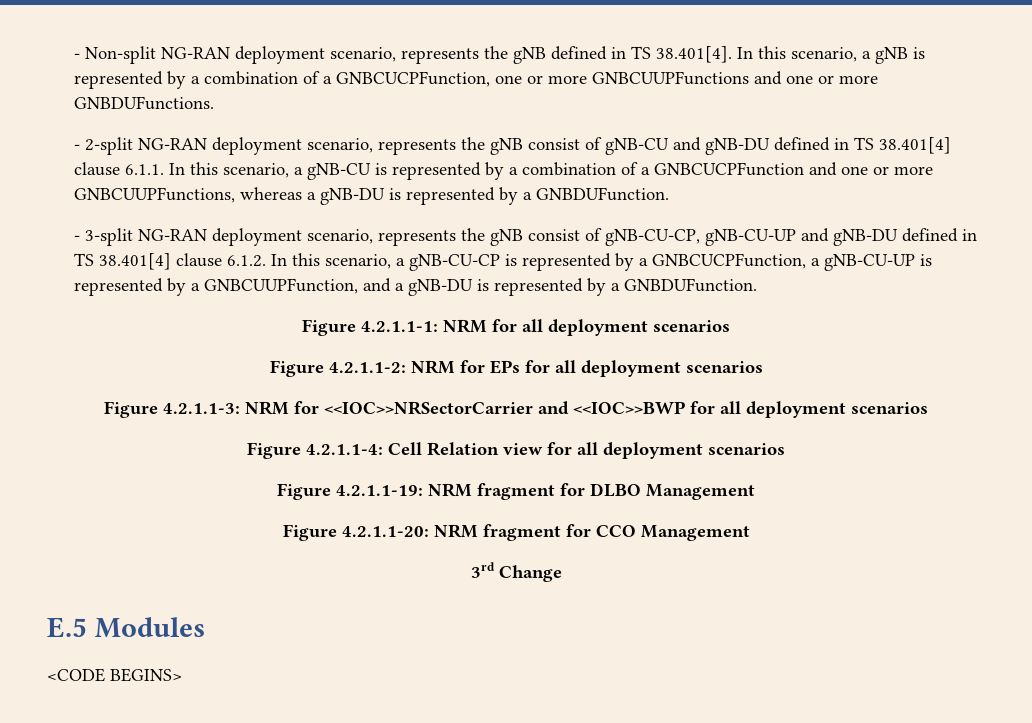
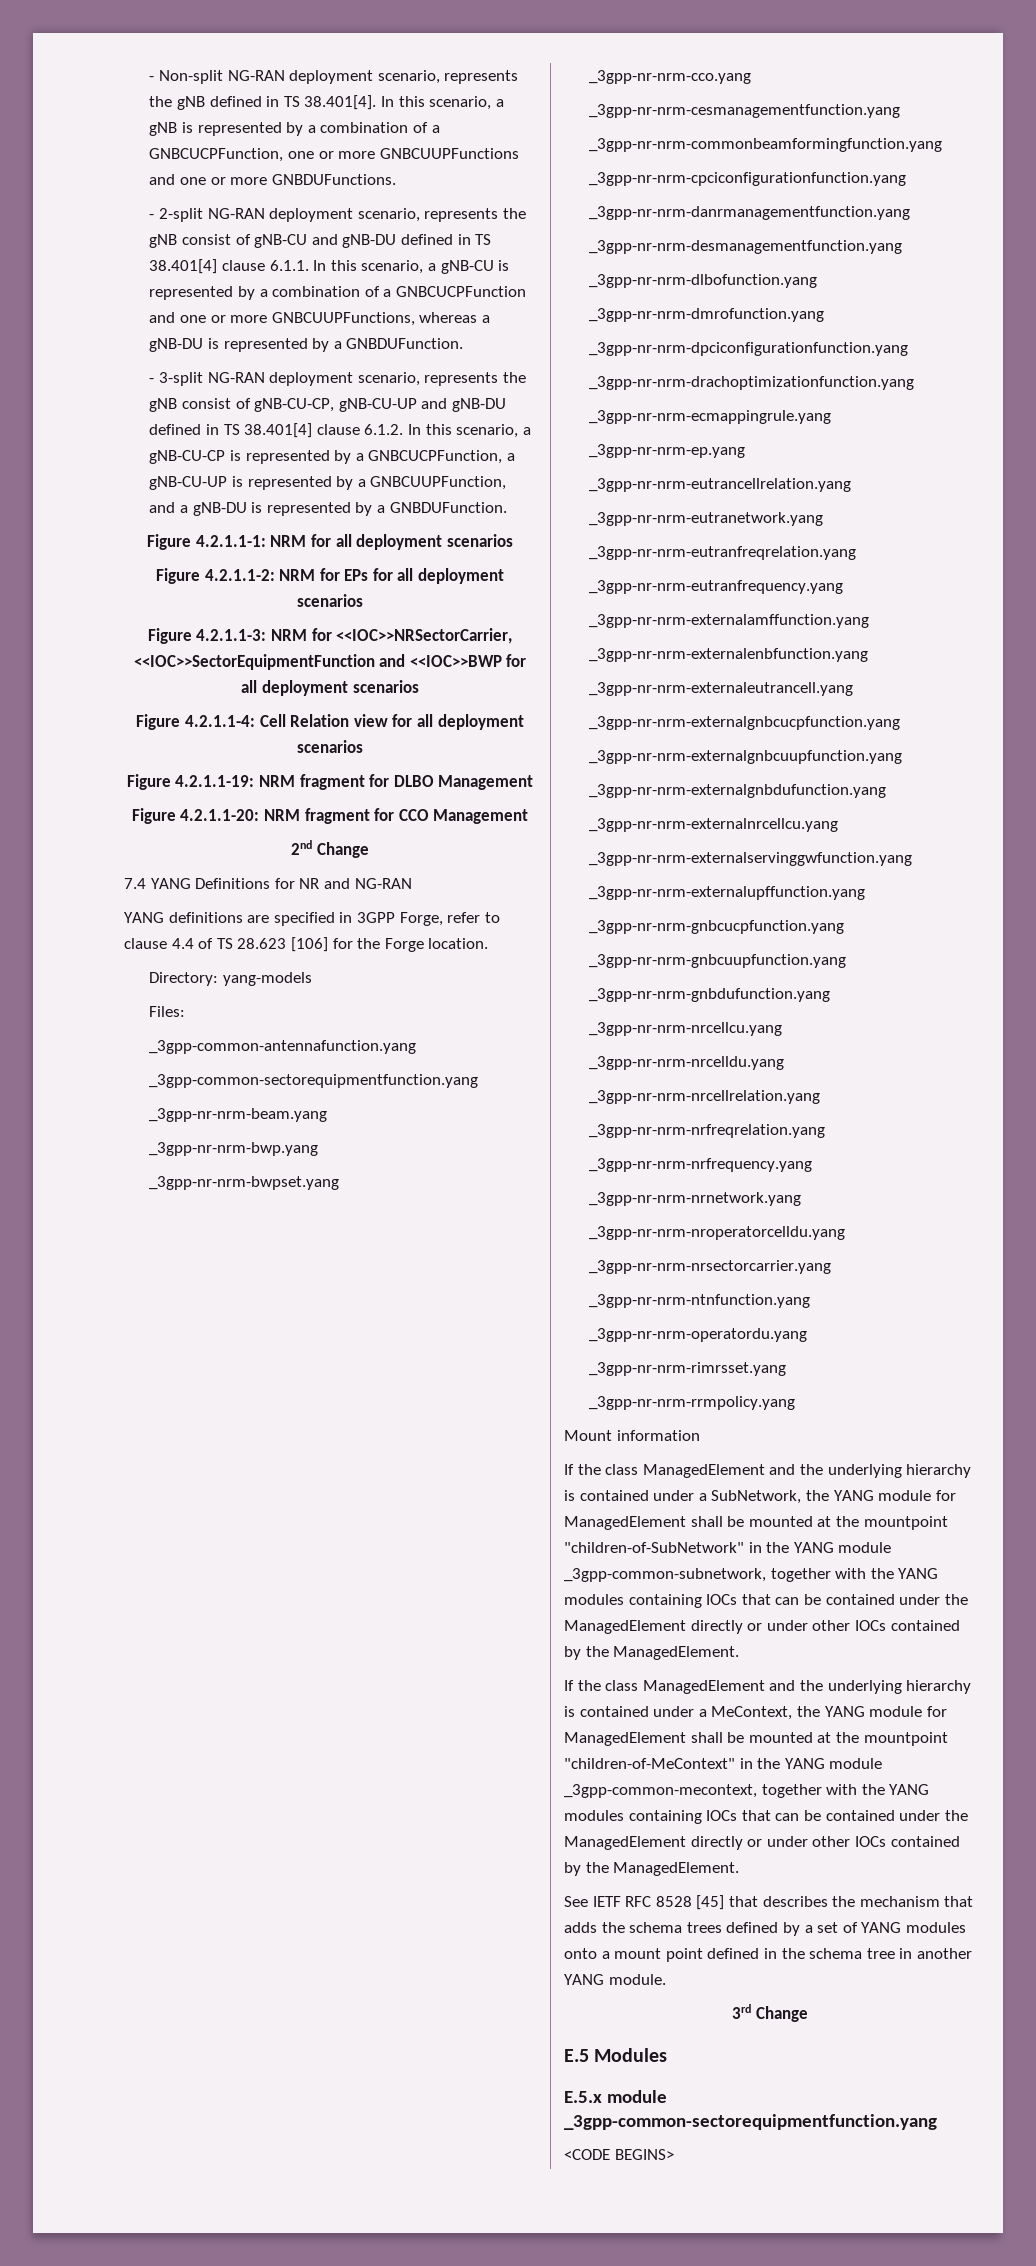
- Figure 4.2.1.1-3: NRM for <<IOC>>NRSectorCarrier and <<IOC>>BWP for all deployment scenarios
+ Figure 4.2.1.1-3: NRM for <<IOC>>NRSectorCarrier, <<IOC>>SectorEquipmentFunction and <<IOC>>BWP for all deployment scenarios
+ 2nd Change
+ 7.4 YANG Definitions for NR and NG-RAN
+ YANG definitions are specified in 3GPP Forge, refer to clause 4.4 of TS 28.623 [106] for the Forge location.
+ Directory: yang-models
+ Files:
+ _3gpp-common-antennafunction.yang
+ _3gpp-common-sectorequipmentfunction.yang
+ _3gpp-nr-nrm-beam.yang
+ _3gpp-nr-nrm-bwp.yang
+ _3gpp-nr-nrm-bwpset.yang
+ _3gpp-nr-nrm-cco.yang
+ _3gpp-nr-nrm-cesmanagementfunction.yang
+ _3gpp-nr-nrm-commonbeamformingfunction.yang
+ _3gpp-nr-nrm-cpciconfigurationfunction.yang
+ _3gpp-nr-nrm-danrmanagementfunction.yang
+ _3gpp-nr-nrm-desmanagementfunction.yang
+ _3gpp-nr-nrm-dlbofunction.yang
+ _3gpp-nr-nrm-dmrofunction.yang
+ _3gpp-nr-nrm-dpciconfigurationfunction.yang
+ _3gpp-nr-nrm-drachoptimizationfunction.yang
+ _3gpp-nr-nrm-ecmappingrule.yang
+ _3gpp-nr-nrm-ep.yang
+ _3gpp-nr-nrm-eutrancellrelation.yang
+ _3gpp-nr-nrm-eutranetwork.yang
+ _3gpp-nr-nrm-eutranfreqrelation.yang
+ _3gpp-nr-nrm-eutranfrequency.yang
+ _3gpp-nr-nrm-externalamffunction.yang
+ _3gpp-nr-nrm-externalenbfunction.yang
+ _3gpp-nr-nrm-externaleutrancell.yang
+ _3gpp-nr-nrm-externalgnbcucpfunction.yang
+ _3gpp-nr-nrm-externalgnbcuupfunction.yang
+ _3gpp-nr-nrm-externalgnbdufunction.yang
+ _3gpp-nr-nrm-externalnrcellcu.yang
+ _3gpp-nr-nrm-externalservinggwfunction.yang
+ _3gpp-nr-nrm-externalupffunction.yang
+ _3gpp-nr-nrm-gnbcucpfunction.yang
+ _3gpp-nr-nrm-gnbcuupfunction.yang
+ _3gpp-nr-nrm-gnbdufunction.yang
+ _3gpp-nr-nrm-nrcellcu.yang
+ _3gpp-nr-nrm-nrcelldu.yang
+ _3gpp-nr-nrm-nrcellrelation.yang
+ _3gpp-nr-nrm-nrfreqrelation.yang
+ _3gpp-nr-nrm-nrfrequency.yang
+ _3gpp-nr-nrm-nrnetwork.yang
+ _3gpp-nr-nrm-nroperatorcelldu.yang
+ _3gpp-nr-nrm-nrsectorcarrier.yang
+ _3gpp-nr-nrm-ntnfunction.yang
+ _3gpp-nr-nrm-operatordu.yang
+ _3gpp-nr-nrm-rimrsset.yang
+ _3gpp-nr-nrm-rrmpolicy.yang
+ Mount information
+ If the class ManagedElement and the underlying hierarchy is contained under a SubNetwork, the YANG module for ManagedElement shall be mounted at the mountpoint "children-of-SubNetwork" in the YANG module _3gpp-common-subnetwork, together with the YANG modules containing IOCs that can be contained under the ManagedElement directly or under other IOCs contained by the ManagedElement.
+ If the class ManagedElement and the underlying hierarchy is contained under a MeContext, the YANG module for ManagedElement shall be mounted at the mountpoint "children-of-MeContext" in the YANG module _3gpp-common-mecontext, together with the YANG modules containing IOCs that can be contained under the ManagedElement directly or under other IOCs contained by the ManagedElement.
+ See IETF RFC 8528 [45] that describes the mechanism that adds the schema trees defined by a set of YANG modules onto a mount point defined in the schema tree in another YANG module.
+ E.5.x module _3gpp-common-sectorequipmentfunction.yang

